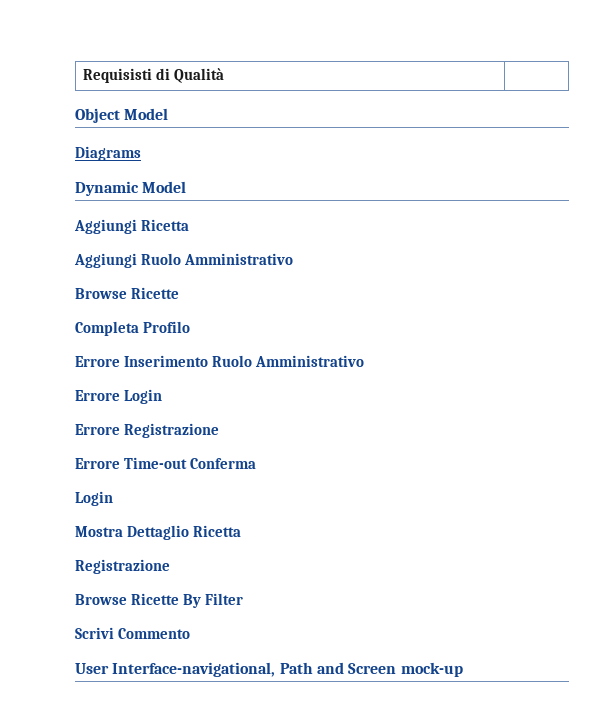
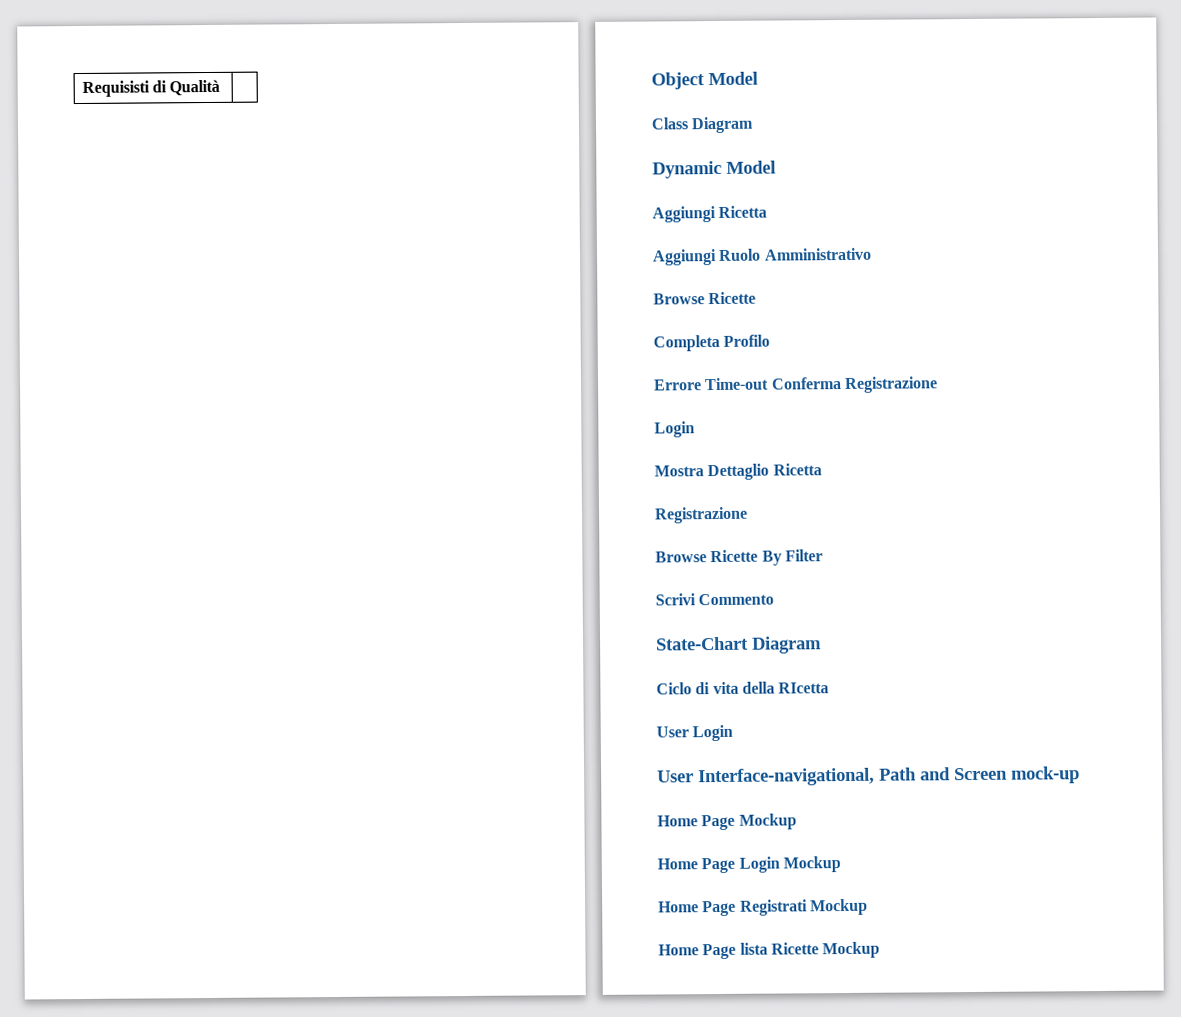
- Diagrams
+ Class Diagram
- Errore Inserimento Ruolo Amministrativo
- Errore Login
- Errore Registrazione
- Errore Time-out Conferma
+ Errore Time-out Conferma Registrazione
+ State-Chart Diagram
+ Ciclo di vita della RIcetta
+ User Login
+ Home Page Mockup
+ Home Page Login Mockup
+ Home Page Registrati Mockup
+ Home Page lista Ricette Mockup

